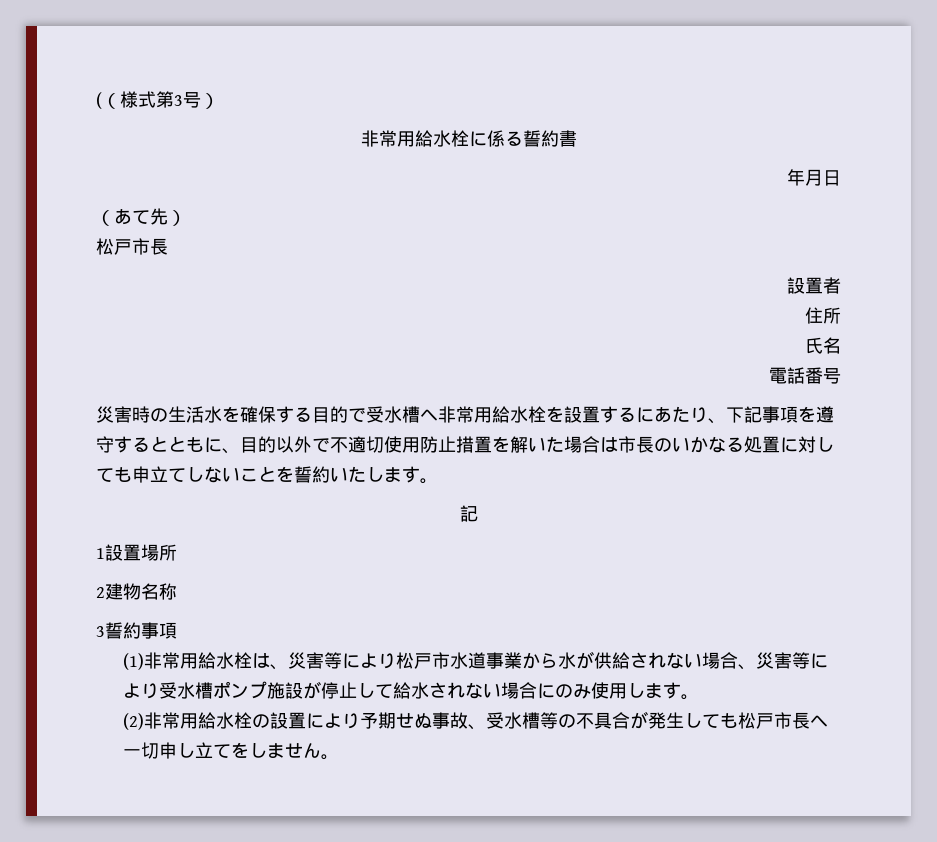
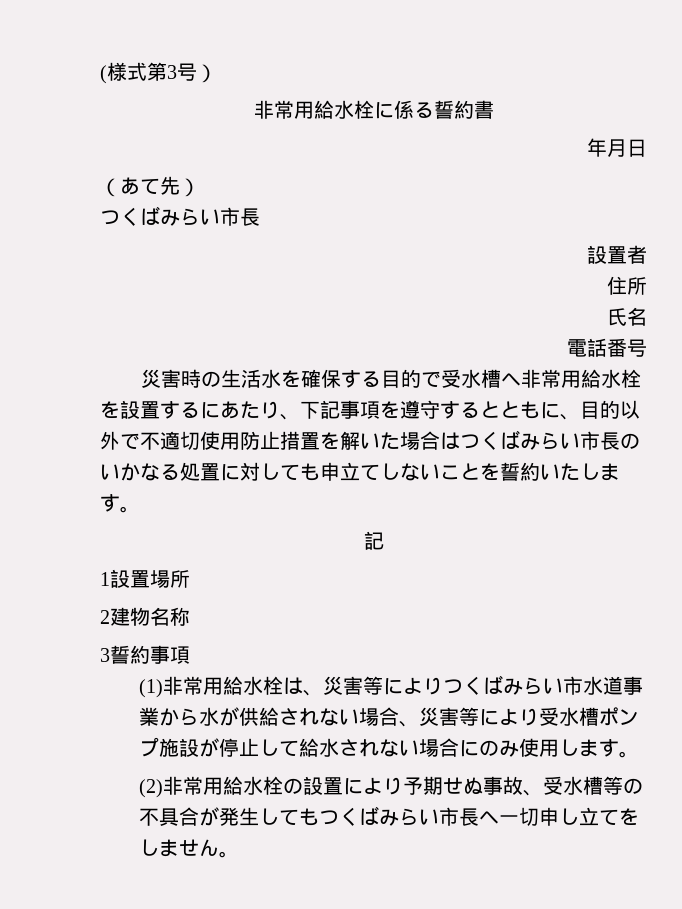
- (（様式第3号）
+ (様式第3号）
  （あて先）
- 松戸市長
+ つくばみらい市長
- 災害時の生活水を確保する目的で受水槽へ非常用給水栓を設置するにあたり、下記事項を遵守するとともに、目的以外で不適切使用防止措置を解いた場合は市長のいかなる処置に対しても申立てしないことを誓約いたします。
+ 災害時の生活水を確保する目的で受水槽へ非常用給水栓を設置するにあたり、下記事項を遵守するとともに、目的以外で不適切使用防止措置を解いた場合はつくばみらい市長のいかなる処置に対しても申立てしないことを誓約いたします。
- (1)非常用給水栓は、災害等により松戸市水道事業から水が供給されない場合、災害等により受水槽ポンプ施設が停止して給水されない場合にのみ使用します。
+ (1)非常用給水栓は、災害等によりつくばみらい市水道事業から水が供給されない場合、災害等により受水槽ポンプ施設が停止して給水されない場合にのみ使用します。
- (2)非常用給水栓の設置により予期せぬ事故、受水槽等の不具合が発生しても松戸市長へ一切申し立てをしません。
+ (2)非常用給水栓の設置により予期せぬ事故、受水槽等の不具合が発生してもつくばみらい市長へ一切申し立てをしません。

